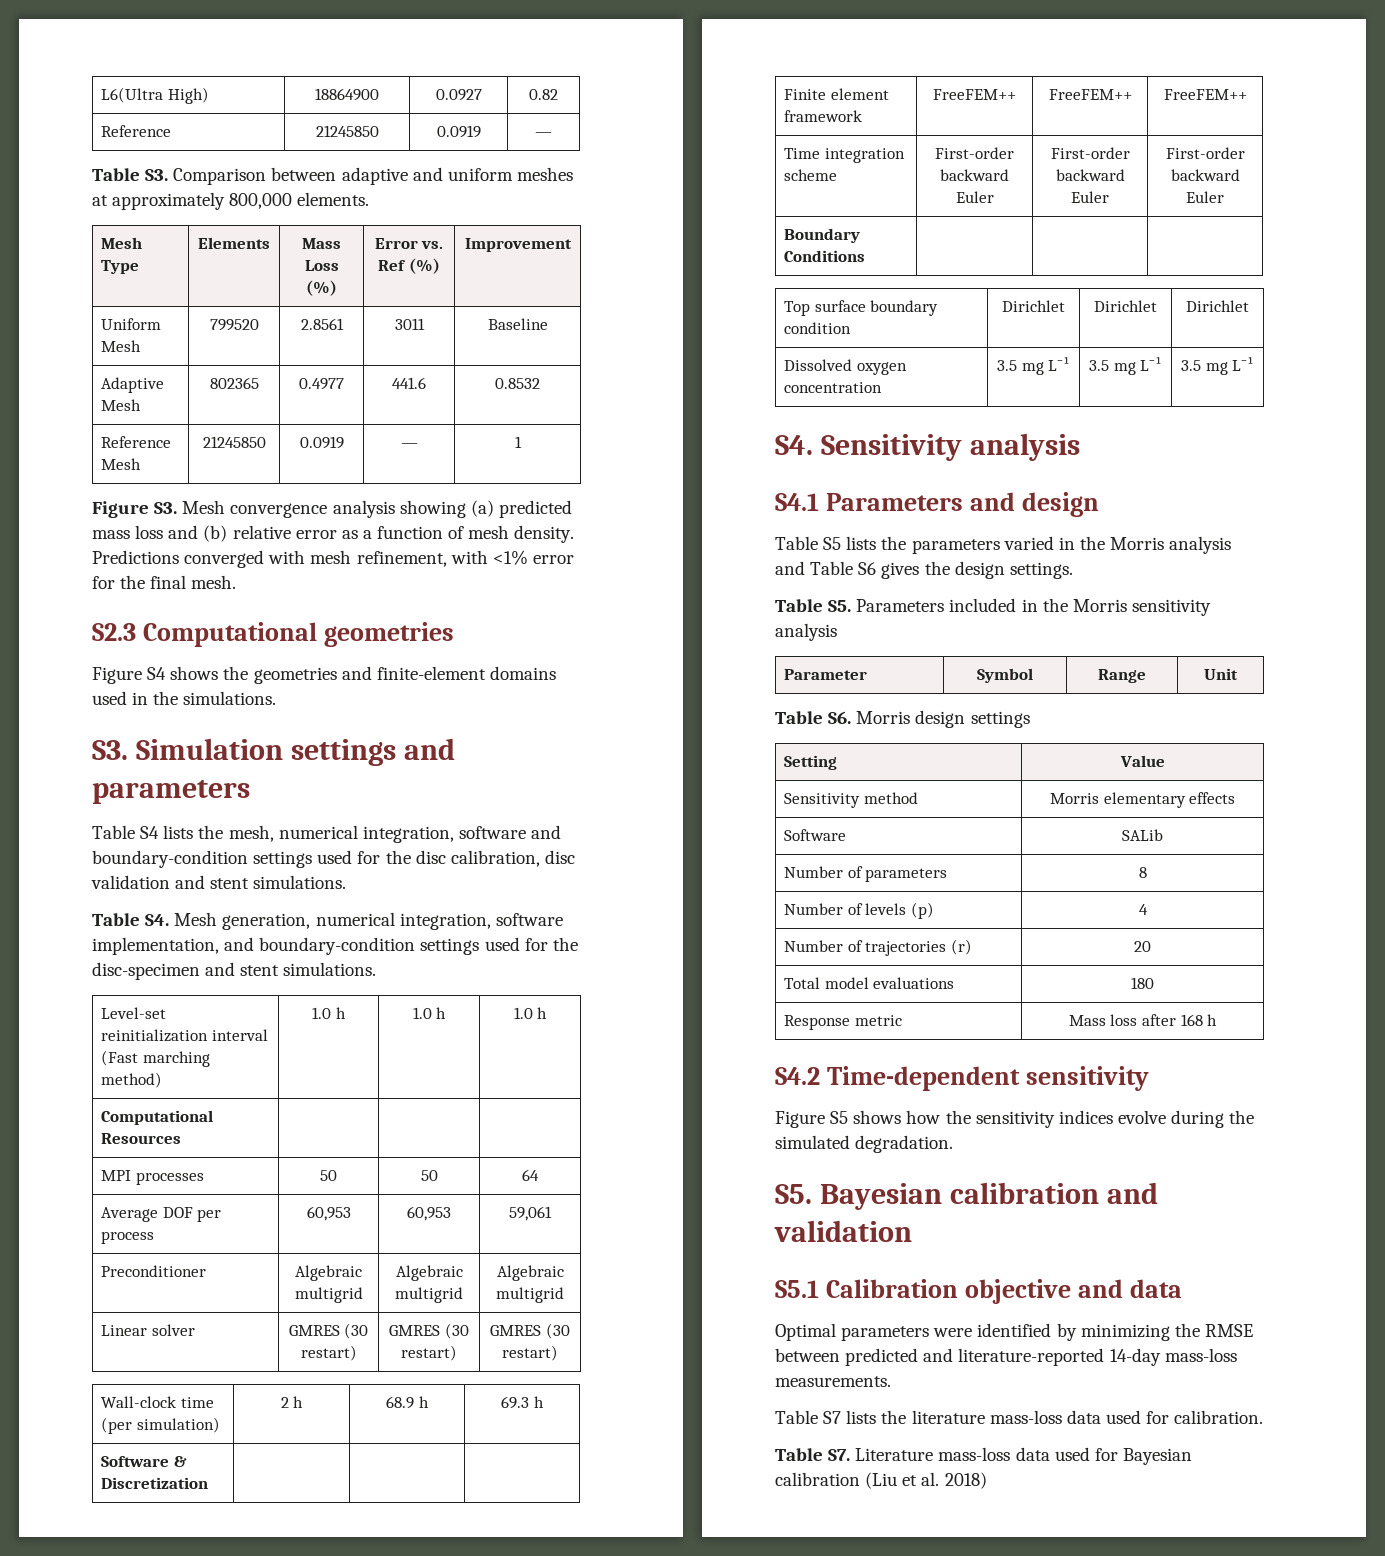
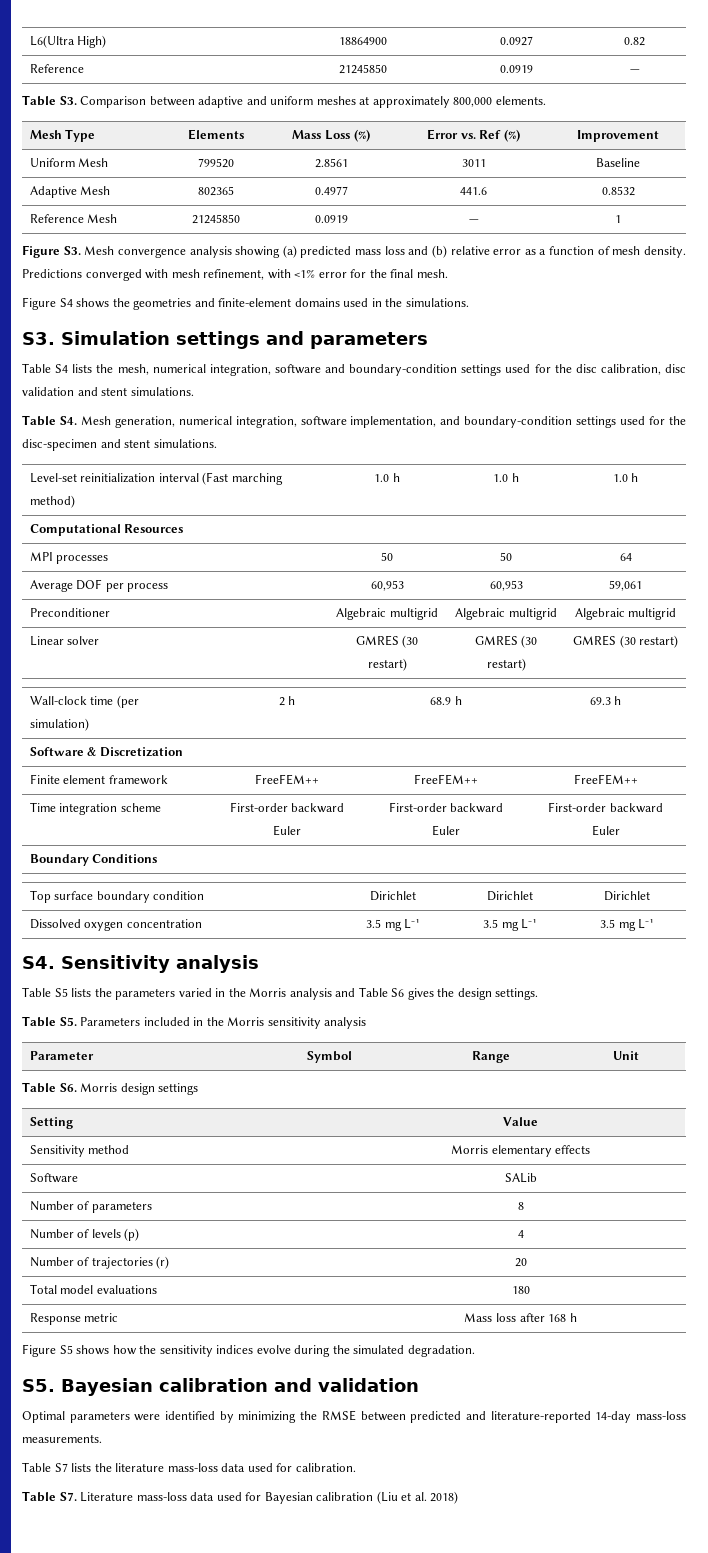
- S2.3 Computational geometries
- S4.1 Parameters and design
- S4.2 Time-dependent sensitivity
- S5.1 Calibration objective and data

